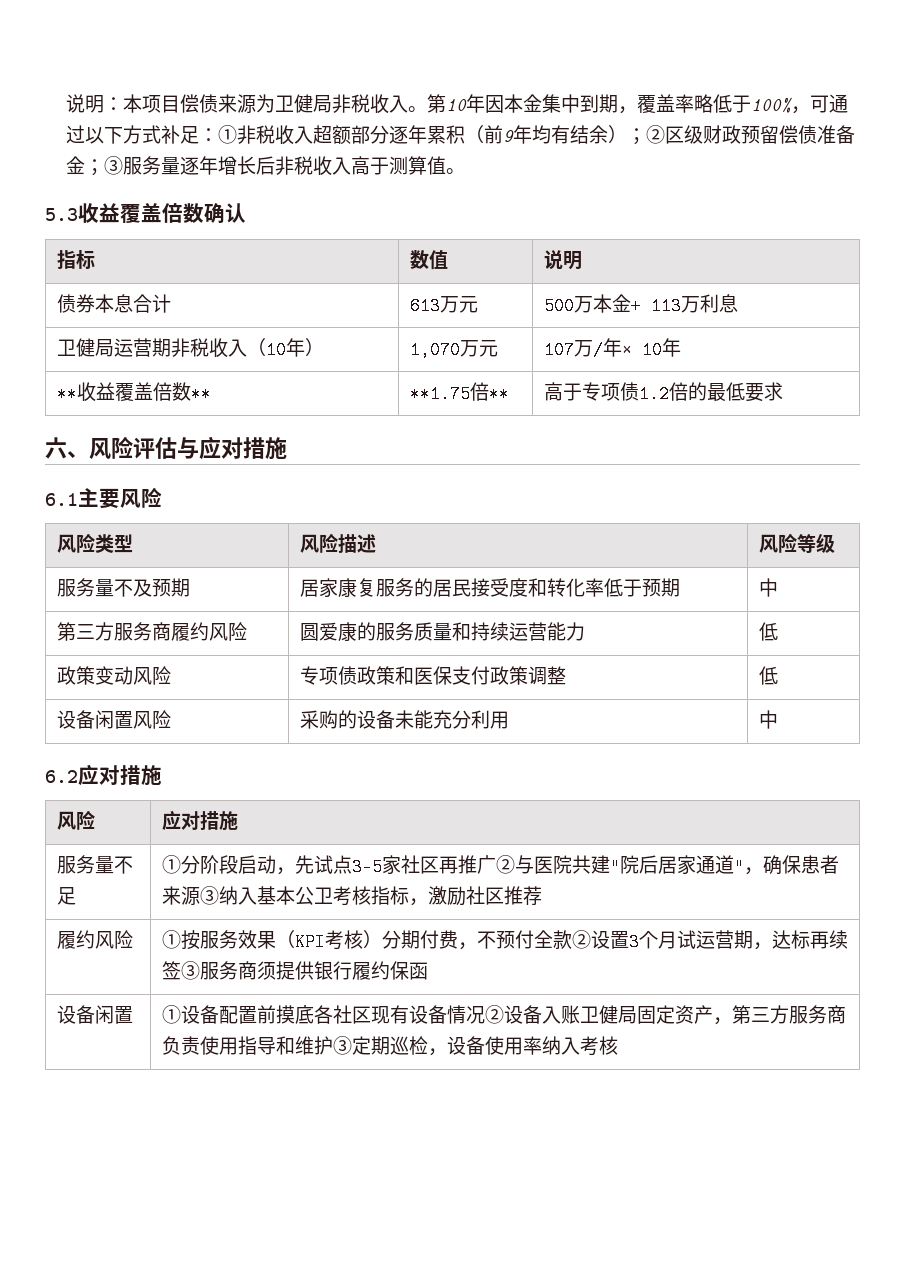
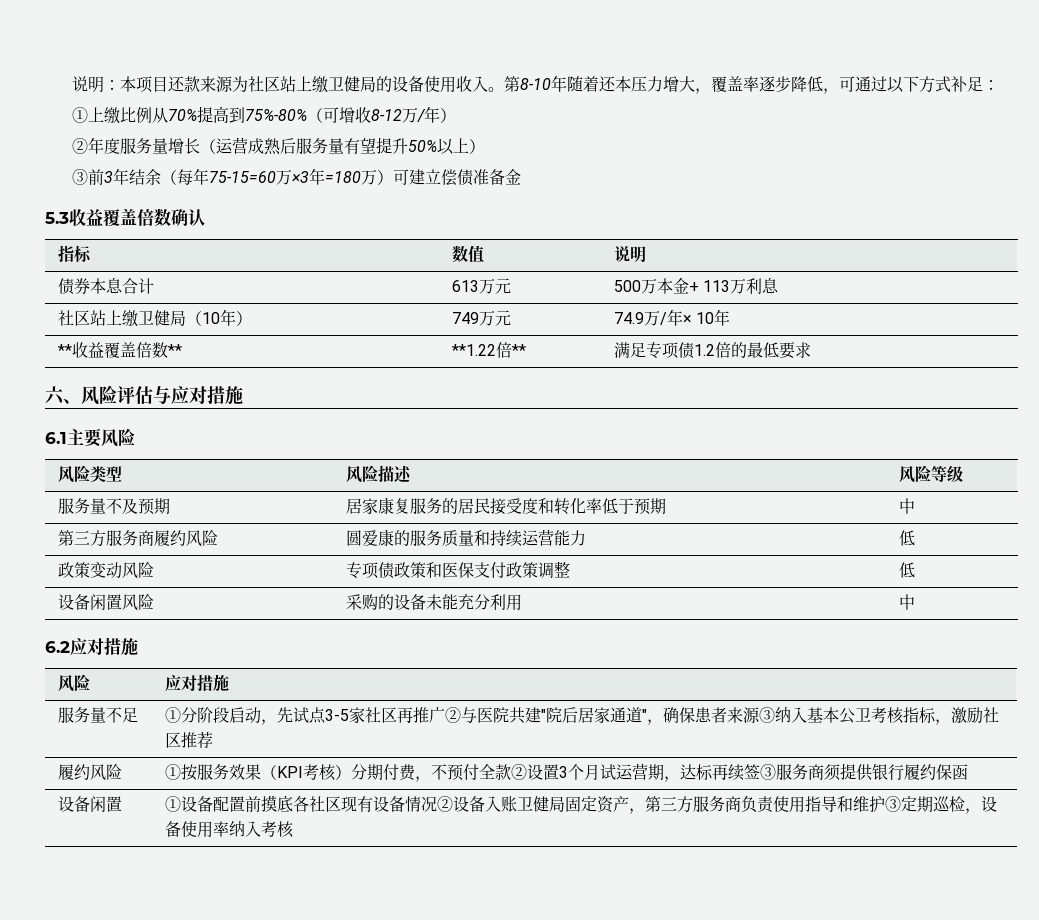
- 说明：本项目偿债来源为卫健局非税收入。第10年因本金集中到期，覆盖率略低于100%，可通过以下方式补足：①非税收入超额部分逐年累积（前9年均有结余）；②区级财政预留偿债准备金；③服务量逐年增长后非税收入高于测算值。
+ 说明：本项目还款来源为社区站上缴卫健局的设备使用收入。第8-10年随着还本压力增大，覆盖率逐步降低，可通过以下方式补足：
+ ①上缴比例从70%提高到75%-80%（可增收8-12万/年）
+ ②年度服务量增长（运营成熟后服务量有望提升50%以上）
+ ③前3年结余（每年75-15=60万×3年=180万）可建立偿债准备金
- 卫健局运营期非税收入（10年） | 1,070万元 | 107万/年× 10年
+ 社区站上缴卫健局（10年） | 749万元 | 74.9万/年× 10年
- **收益覆盖倍数** | **1.75倍** | 高于专项债1.2倍的最低要求
+ **收益覆盖倍数** | **1.22倍** | 满足专项债1.2倍的最低要求

